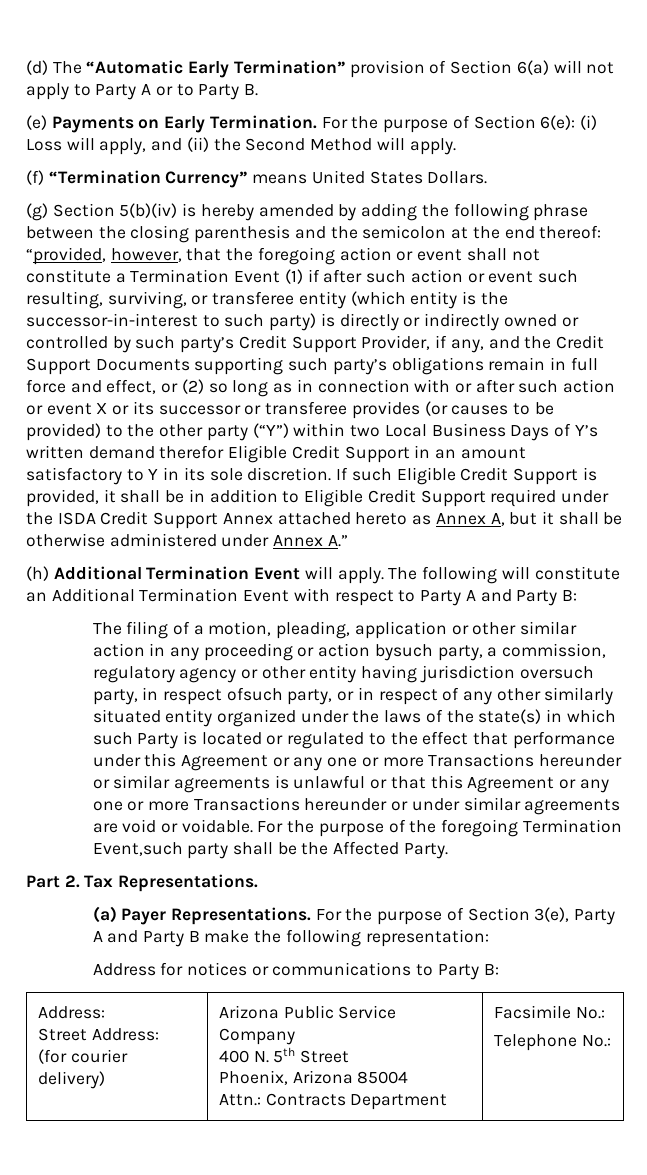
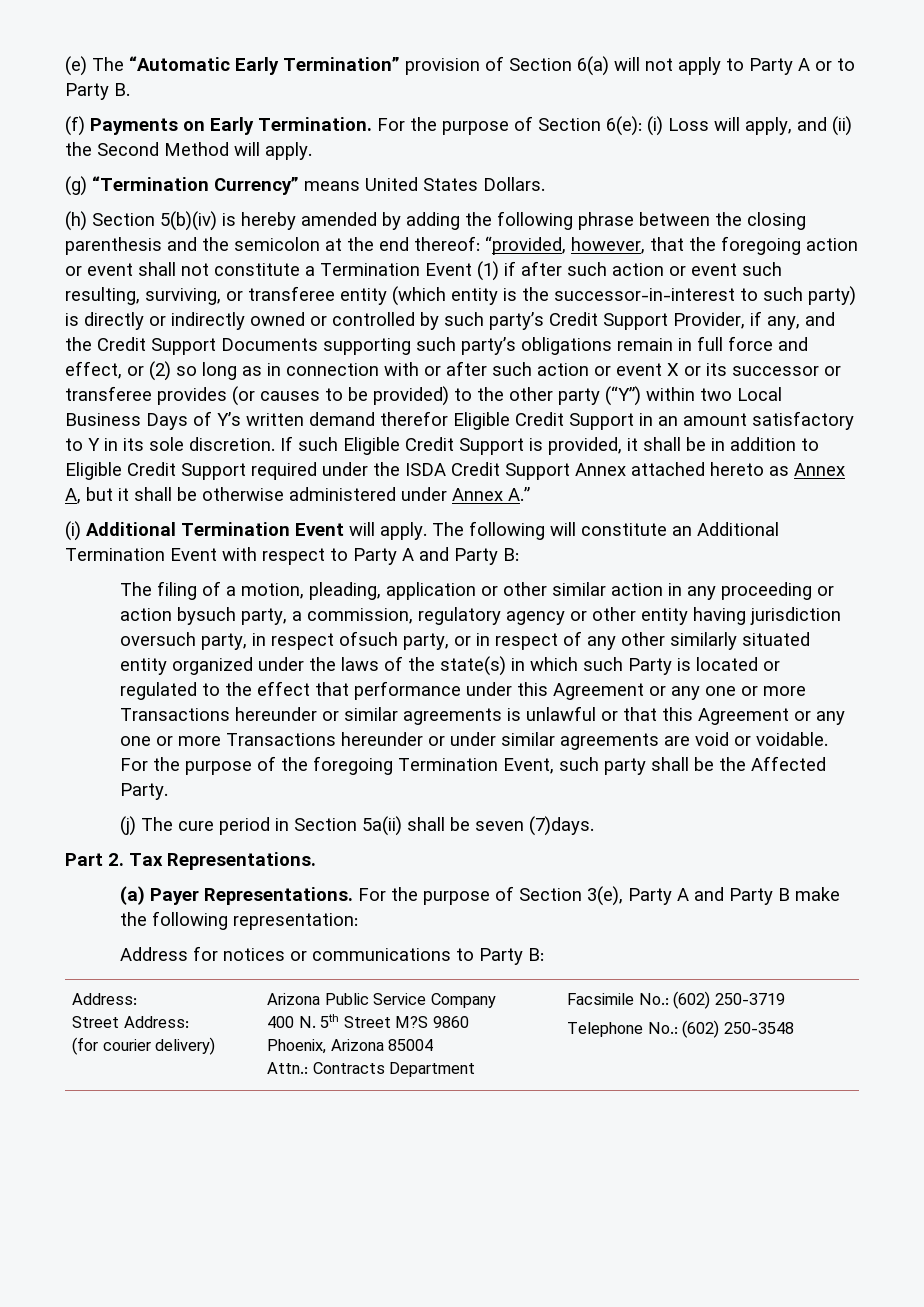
- (d) The “Automatic Early Termination” provision of Section 6(a) will not apply to Party A or to Party B.
+ (e) The “Automatic Early Termination” provision of Section 6(a) will not apply to Party A or to Party B.
- (e) Payments on Early Termination.
+ (f) Payments on Early Termination.
- (f) “Termination Currency” means United States Dollars.
+ (g) “Termination Currency” means United States Dollars.
- (g) Section 5(b)(iv) is hereby amended by adding the following phrase between the closing parenthesis and the semicolon at the end thereof:
+ (h) Section 5(b)(iv) is hereby amended by adding the following phrase between the closing parenthesis and the semicolon at the end thereof:
- (h) Additional Termination Event will apply.
+ (i) Additional Termination Event will apply.
- For the purpose of the foregoing Termination Event,such party shall be the Affected Party.
+ For the purpose of the foregoing Termination Event, such party shall be the Affected Party.
+ (j) The cure period in Section 5a(ii) shall be seven (7)days.
  Address for notices or communications to Party B:
  Address:
  Street Address:
  (for courier delivery) | Arizona Public Service Company
- 400 N. 5th Street
+ 400 N. 5th Street M?S 9860
  Phoenix, Arizona 85004
- Attn.: Contracts Department | Facsimile No.:
- Telephone No.:
+ Attn.: Contracts Department | Facsimile No.: (602) 250-3719
+ Telephone No.: (602) 250-3548

